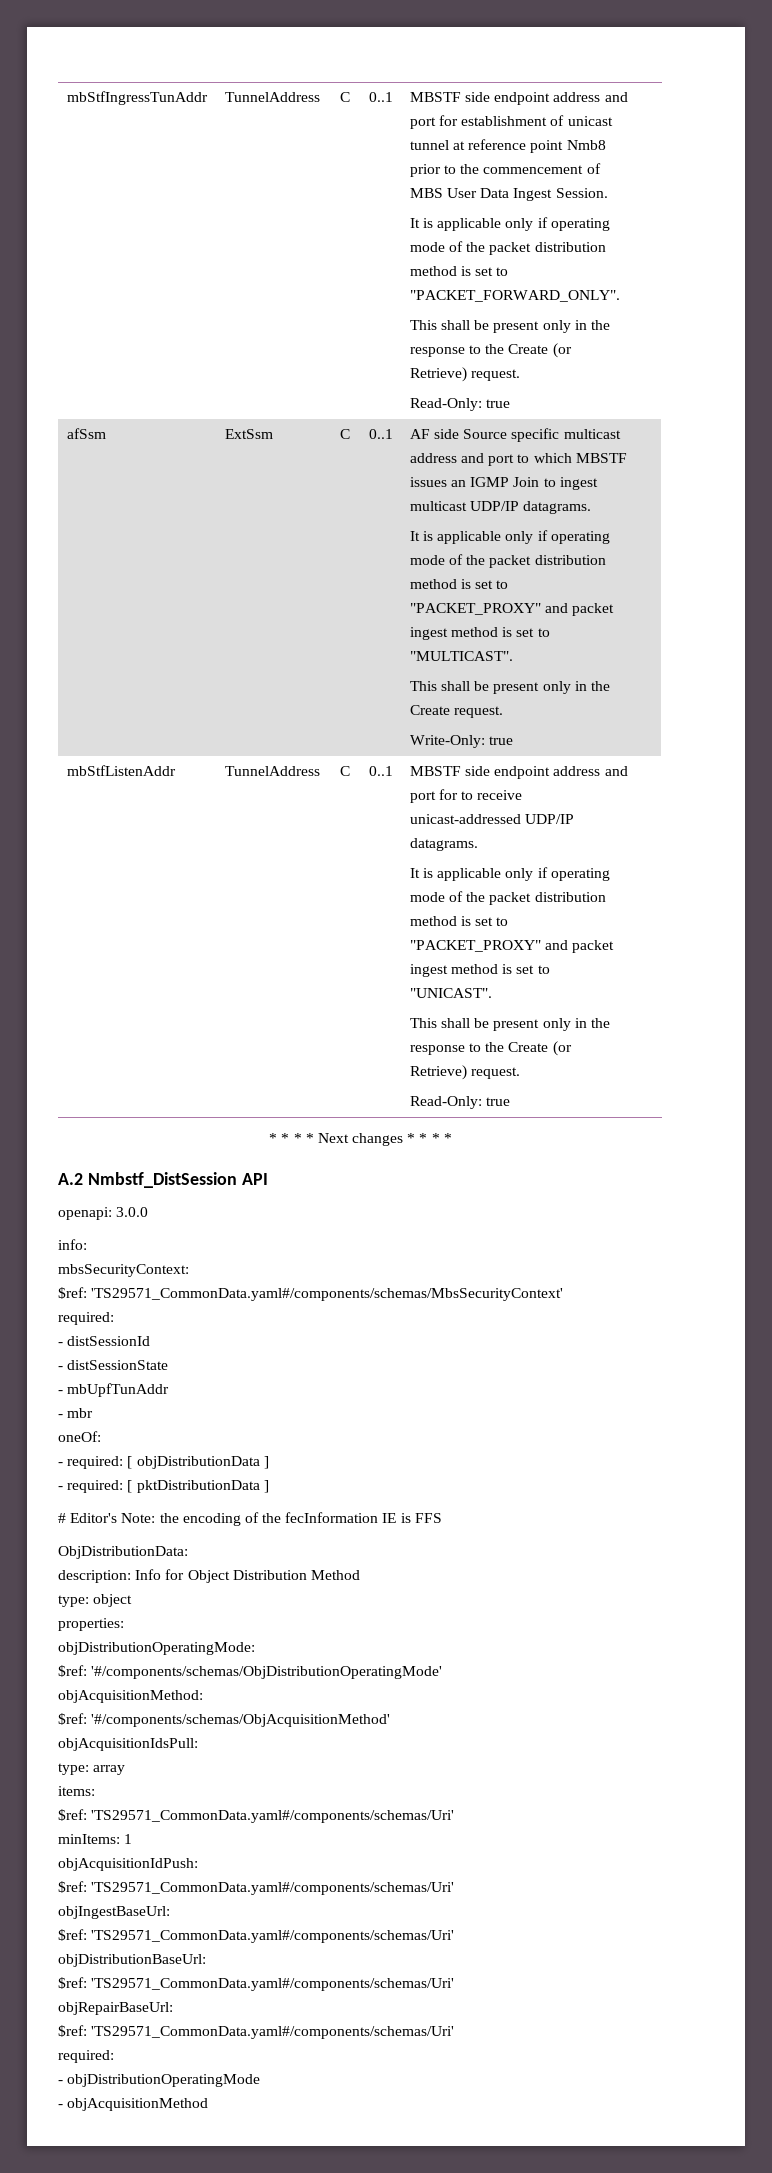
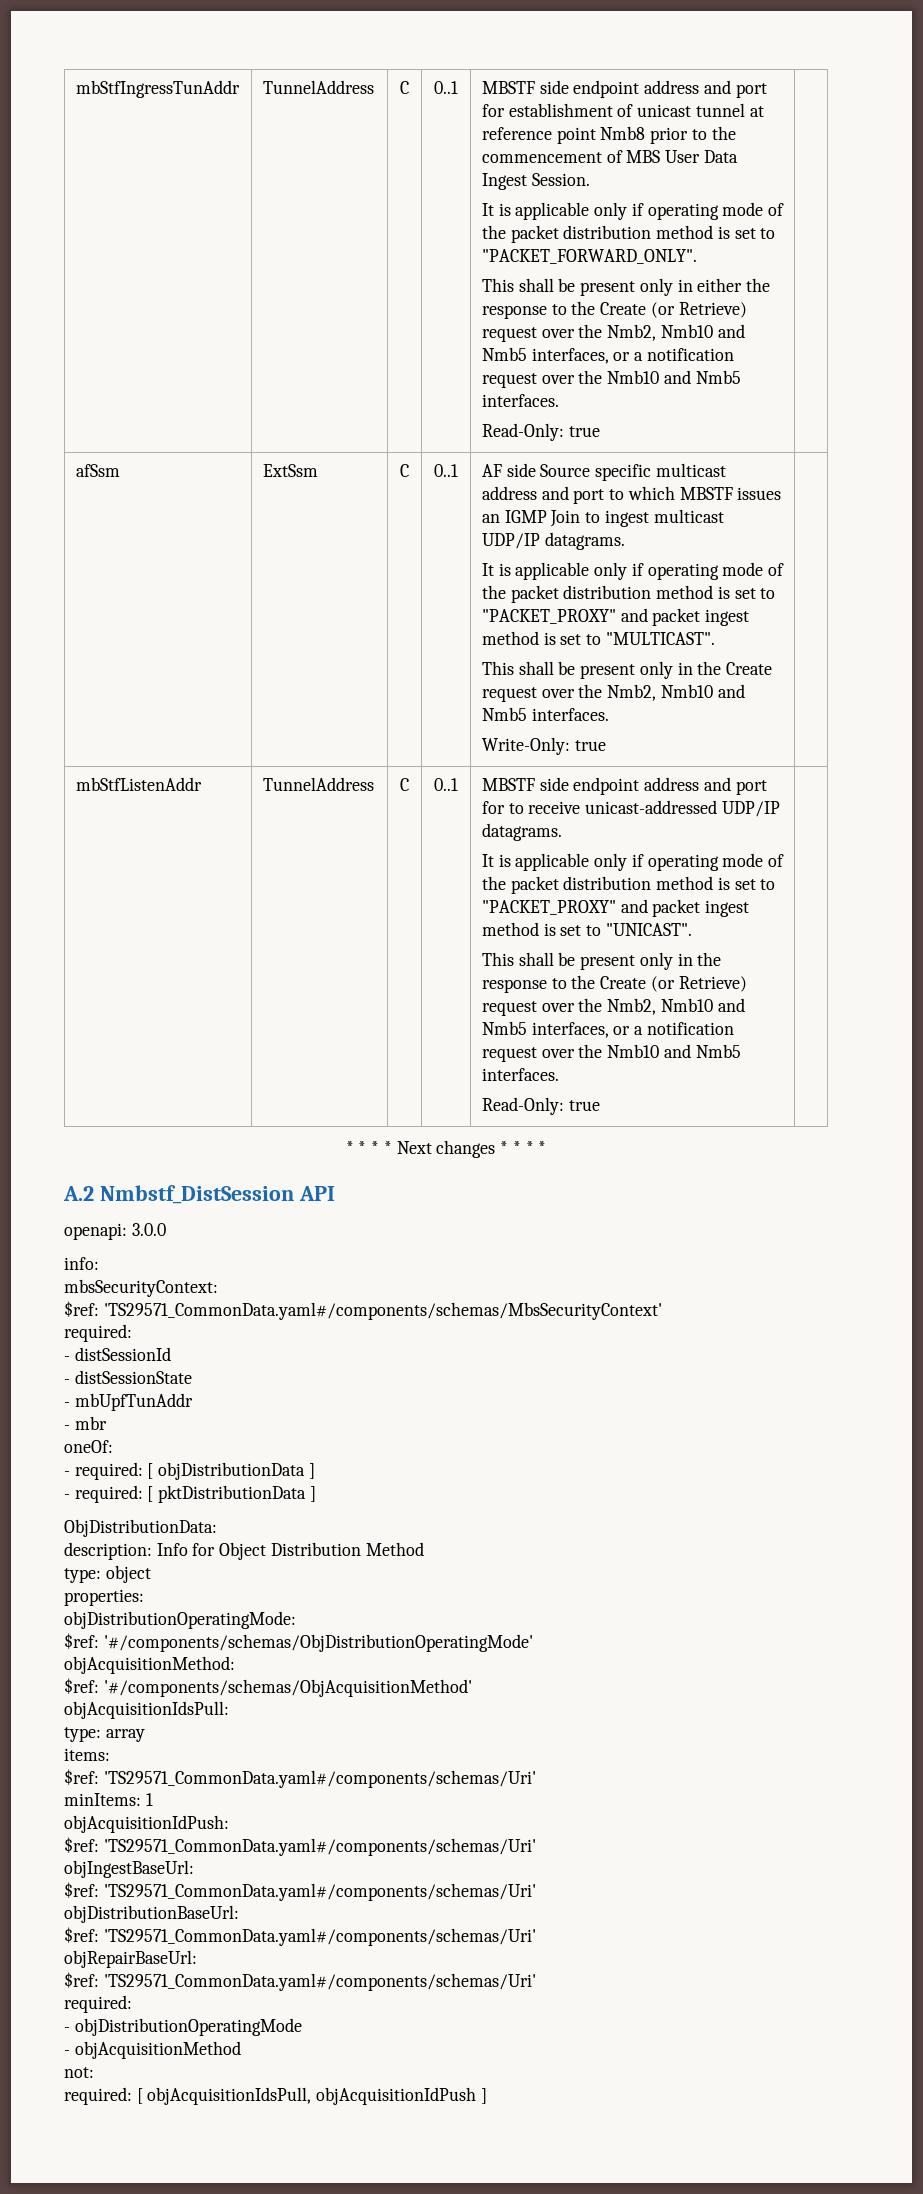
  It is applicable only if operating mode of the packet distribution method is set to "PACKET_FORWARD_ONLY".
- This shall be present only in the response to the Create (or Retrieve) request.
+ This shall be present only in either the response to the Create (or Retrieve) request over the Nmb2, Nmb10 and Nmb5 interfaces, or a notification request over the Nmb10 and Nmb5 interfaces.
- This shall be present only in the Create request.
+ This shall be present only in the Create request over the Nmb2, Nmb10 and Nmb5 interfaces.
  It is applicable only if operating mode of the packet distribution method is set to "PACKET_PROXY" and packet ingest method is set to "UNICAST".
- This shall be present only in the response to the Create (or Retrieve) request.
+ This shall be present only in the response to the Create (or Retrieve) request over the Nmb2, Nmb10 and Nmb5 interfaces, or a notification request over the Nmb10 and Nmb5 interfaces.
- # Editor's Note: the encoding of the fecInformation IE is FFS
+ not:
+ required: [ objAcquisitionIdsPull, objAcquisitionIdPush ]

